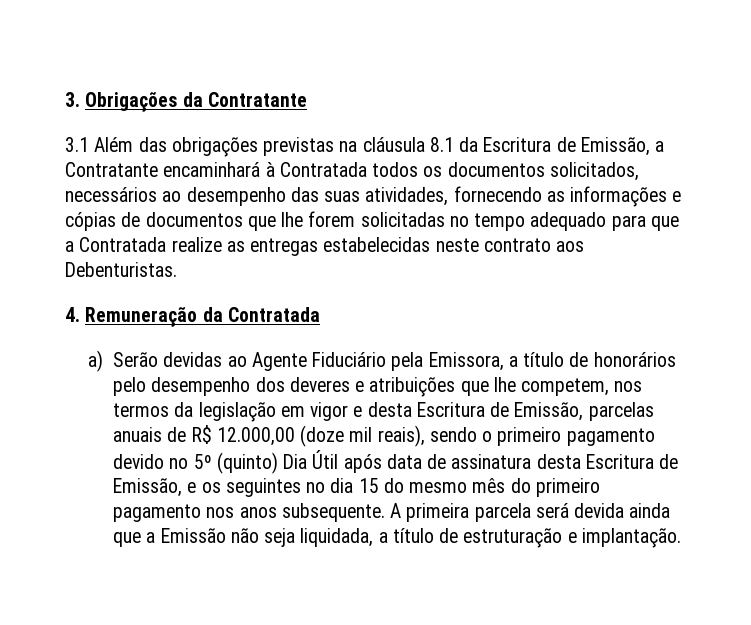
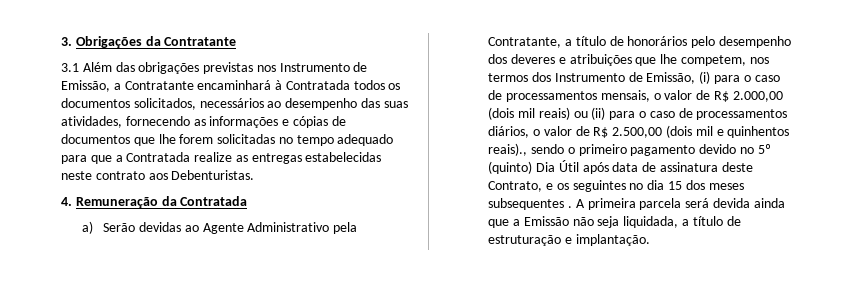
- 3.1 Além das obrigações previstas na cláusula 8.1 da Escritura de Emissão, a Contratante encaminhará à Contratada todos os documentos solicitados, necessários ao desempenho das suas atividades, fornecendo as informações e cópias de documentos que lhe forem solicitadas no tempo adequado para que a Contratada realize as entregas estabelecidas neste contrato aos Debenturistas.
+ 3.1 Além das obrigações previstas nos Instrumento de Emissão, a Contratante encaminhará à Contratada todos os documentos solicitados, necessários ao desempenho das suas atividades, fornecendo as informações e cópias de documentos que lhe forem solicitadas no tempo adequado para que a Contratada realize as entregas estabelecidas neste contrato aos Debenturistas.
- a) Serão devidas ao Agente Fiduciário pela Emissora, a título de honorários pelo desempenho dos deveres e atribuições que lhe competem, nos termos da legislação em vigor e desta Escritura de Emissão, parcelas anuais de R$ 12.000,00 (doze mil reais), sendo o primeiro pagamento devido no 5º (quinto) Dia Útil após data de assinatura desta Escritura de Emissão, e os seguintes no dia 15 do mesmo mês do primeiro pagamento nos anos subsequente.
+ a) Serão devidas ao Agente Administrativo pela Contratante, a título de honorários pelo desempenho dos deveres e atribuições que lhe competem, nos termos dos Instrumento de Emissão, (i) para o caso de processamentos mensais, o valor de R$ 2.000,00 (dois mil reais) ou (ii) para o caso de processamentos diários, o valor de R$ 2.500,00 (dois mil e quinhentos reais)., sendo o primeiro pagamento devido no 5º (quinto) Dia Útil após data de assinatura deste Contrato, e os seguintes no dia 15 dos meses subsequentes .

